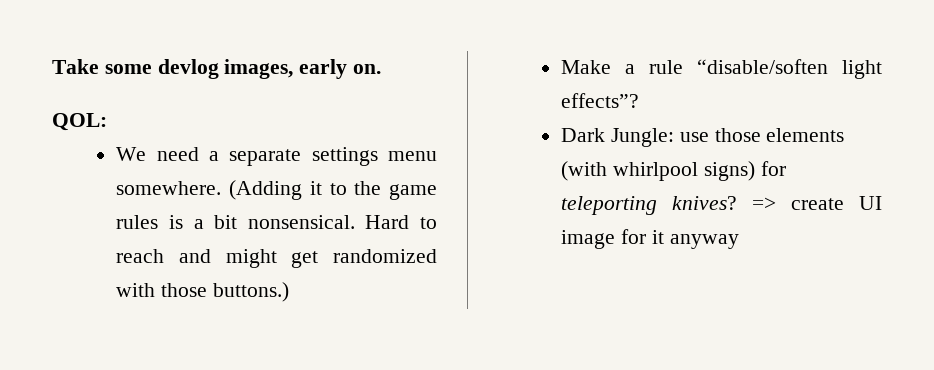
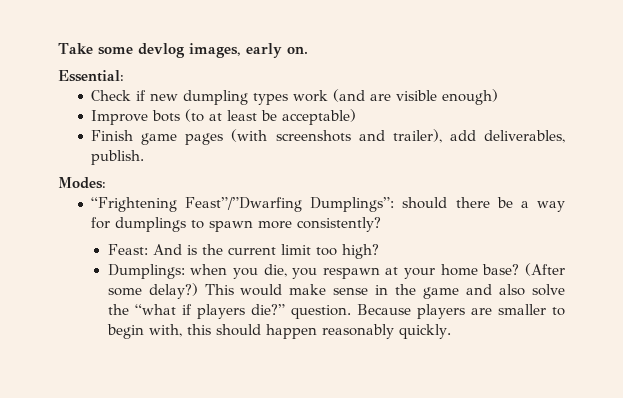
- QOL:
- We need a separate settings menu somewhere. (Adding it to the game rules is a bit nonsensical. Hard to reach and might get randomized with those buttons.)
- Make a rule “disable/soften light effects”?
- Dark Jungle: use those elements (with whirlpool signs) for teleporting knives? => create UI image for it anyway
+ Essential:
+ Check if new dumpling types work (and are visible enough)
+ Improve bots (to at least be acceptable)
+ Finish game pages (with screenshots and trailer), add deliverables, publish.
+ Modes:
+ “Frightening Feast”/”Dwarfing Dumplings”: should there be a way for dumplings to spawn more consistently?
+ Feast: And is the current limit too high?
+ Dumplings: when you die, you respawn at your home base? (After some delay?) This would make sense in the game and also solve the “what if players die?” question. Because players are smaller to begin with, this should happen reasonably quickly.

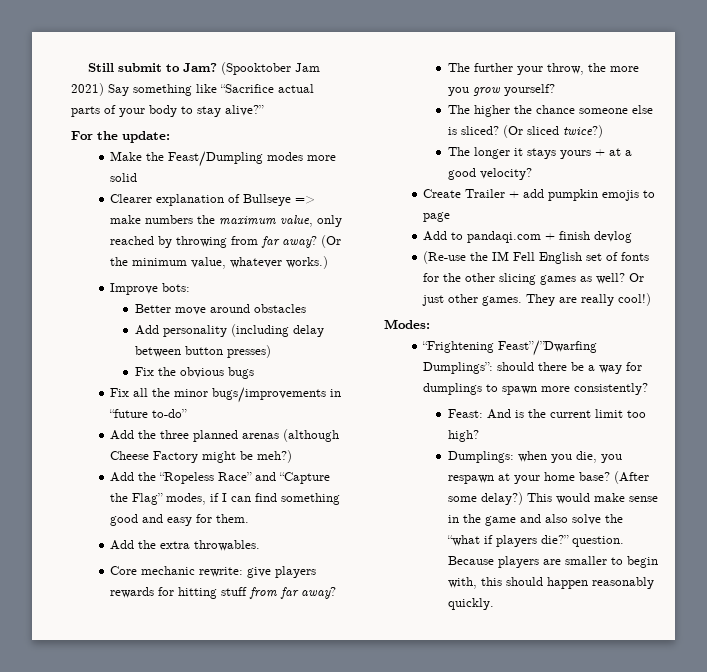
- Take some devlog images, early on.
- Essential:
- Check if new dumpling types work (and are visible enough)
- Improve bots (to at least be acceptable)
- Finish game pages (with screenshots and trailer), add deliverables, publish.
+ Still submit to Jam? (Spooktober Jam 2021) Say something like “Sacrifice actual parts of your body to stay alive?”
+ For the update:
+ Make the Feast/Dumpling modes more solid
+ Clearer explanation of Bullseye => make numbers the maximum value, only reached by throwing from far away? (Or the minimum value, whatever works.)
+ Improve bots:
+ Better move around obstacles
+ Add personality (including delay between button presses)
+ Fix the obvious bugs
+ Fix all the minor bugs/improvements in “future to-do”
+ Add the three planned arenas (although Cheese Factory might be meh?)
+ Add the “Ropeless Race” and “Capture the Flag” modes, if I can find something good and easy for them.
+ Add the extra throwables.
+ Core mechanic rewrite: give players rewards for hitting stuff from far away?
+ The further your throw, the more you grow yourself?
+ The higher the chance someone else is sliced? (Or sliced twice?)
+ The longer it stays yours + at a good velocity?
+ Create Trailer + add pumpkin emojis to page
+ Add to pandaqi.com + finish devlog
+ (Re-use the IM Fell English set of fonts for the other slicing games as well? Or just other games. They are really cool!)

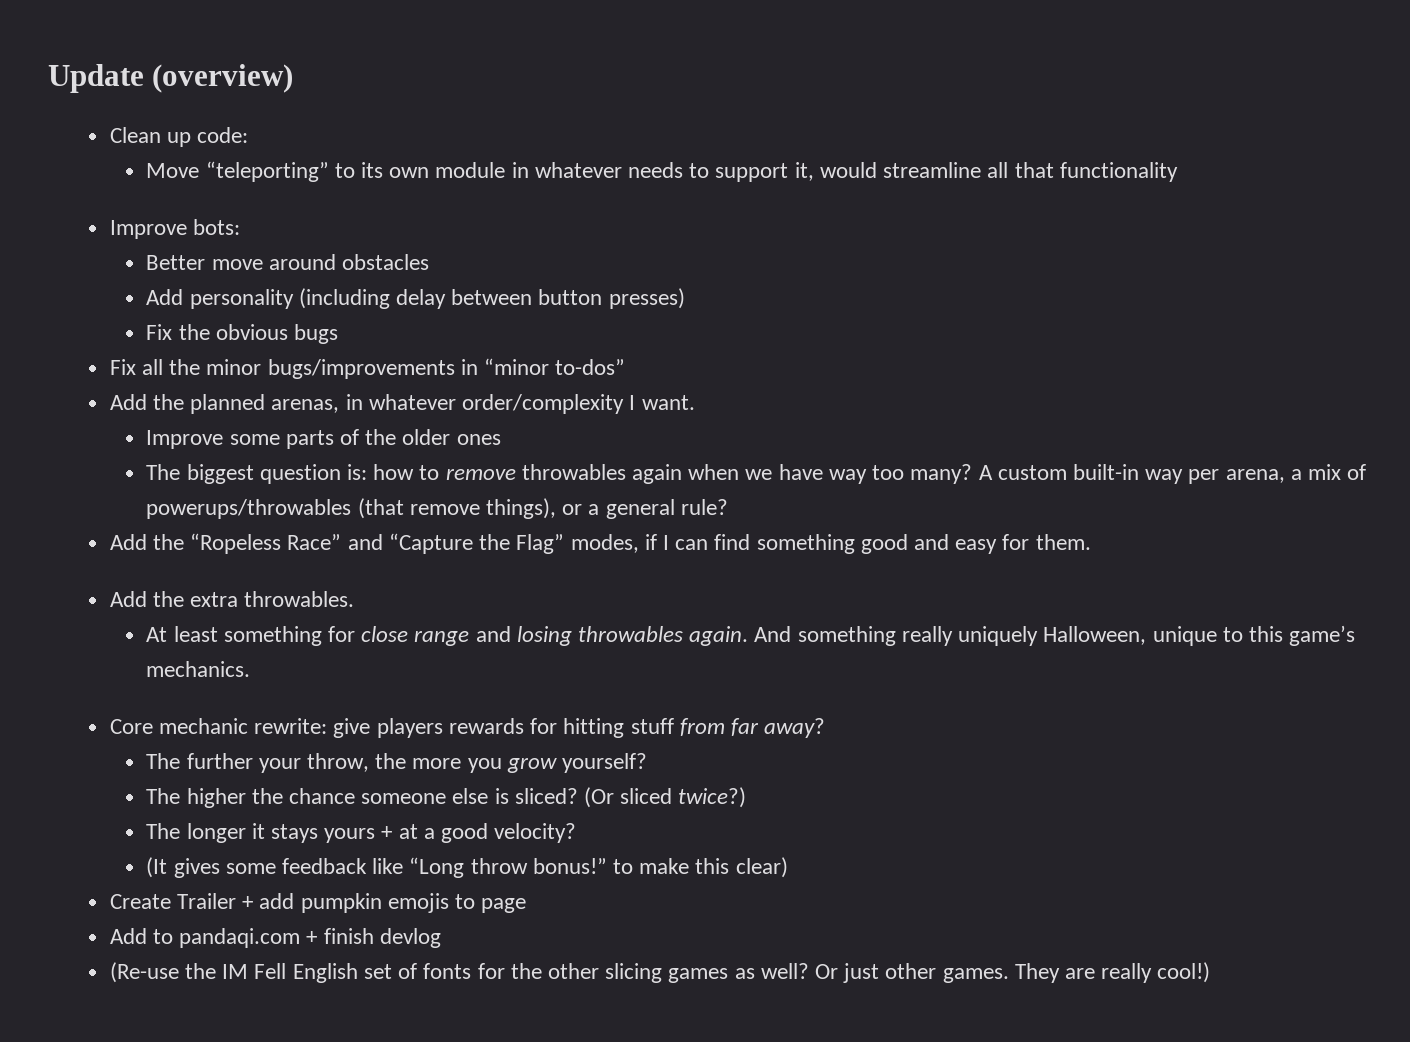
- Still submit to Jam? (Spooktober Jam 2021) Say something like “Sacrifice actual parts of your body to stay alive?”
- For the update:
- Make the Feast/Dumpling modes more solid
- Clearer explanation of Bullseye => make numbers the maximum value, only reached by throwing from far away? (Or the minimum value, whatever works.)
+ Update (overview)
+ Clean up code:
+ Move “teleporting” to its own module in whatever needs to support it, would streamline all that functionality
- Fix all the minor bugs/improvements in “future to-do”
- Add the three planned arenas (although Cheese Factory might be meh?)
+ Fix all the minor bugs/improvements in “minor to-dos”
+ Add the planned arenas, in whatever order/complexity I want.
+ Improve some parts of the older ones
+ The biggest question is: how to remove throwables again when we have way too many? A custom built-in way per arena, a mix of powerups/throwables (that remove things), or a general rule?
+ At least something for close range and losing throwables again. And something really uniquely Halloween, unique to this game’s mechanics.
+ (It gives some feedback like “Long throw bonus!” to make this clear)
- Modes:
- “Frightening Feast”/”Dwarfing Dumplings”: should there be a way for dumplings to spawn more consistently?
- Feast: And is the current limit too high?
- Dumplings: when you die, you respawn at your home base? (After some delay?) This would make sense in the game and also solve the “what if players die?” question. Because players are smaller to begin with, this should happen reasonably quickly.

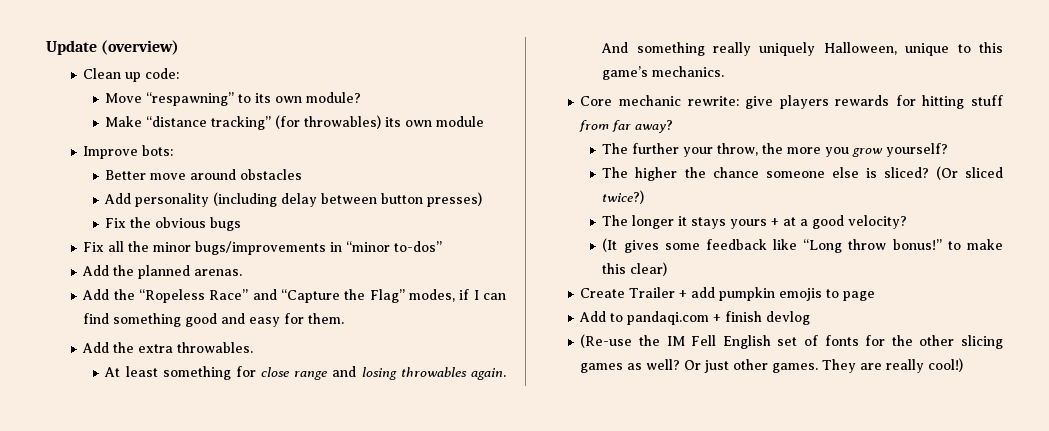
- Move “teleporting” to its own module in whatever needs to support it, would streamline all that functionality
+ Move “respawning” to its own module?
+ Make “distance tracking” (for throwables) its own module
- Add the planned arenas, in whatever order/complexity I want.
- Improve some parts of the older ones
- The biggest question is: how to remove throwables again when we have way too many? A custom built-in way per arena, a mix of powerups/throwables (that remove things), or a general rule?
+ Add the planned arenas.

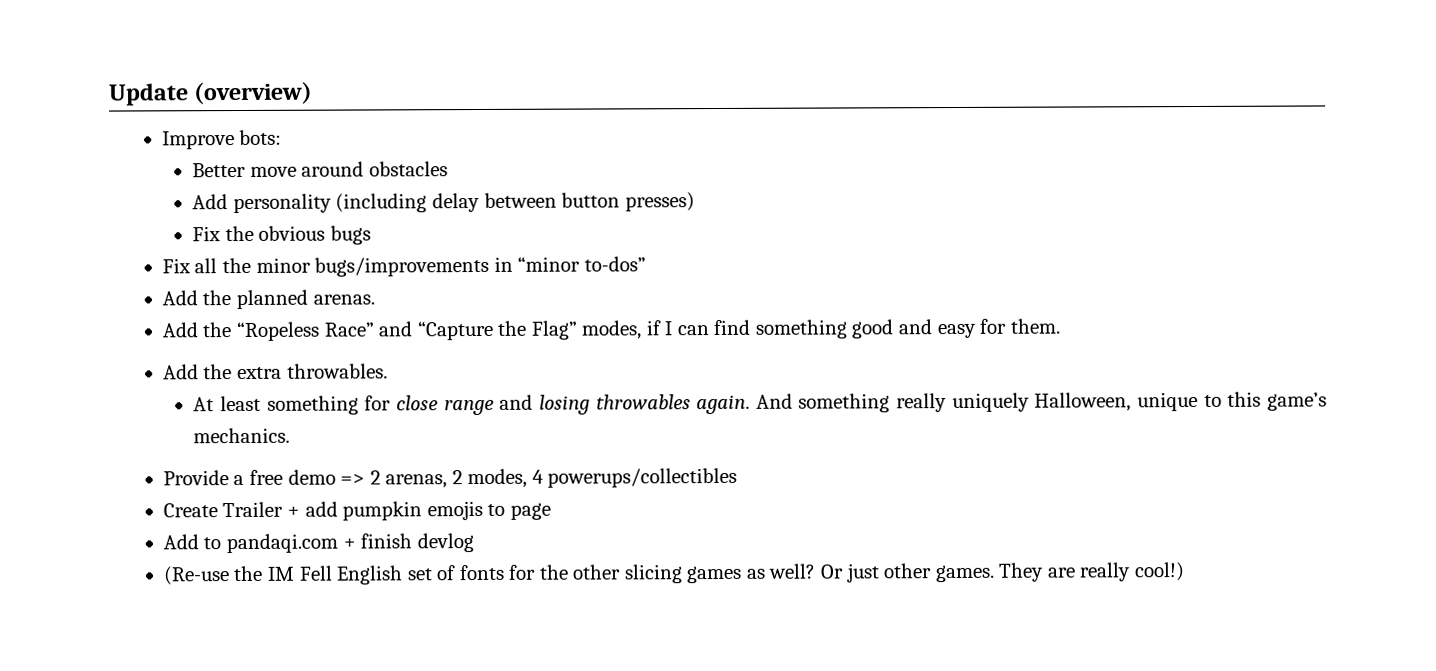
- Clean up code:
- Move “respawning” to its own module?
- Make “distance tracking” (for throwables) its own module
- Core mechanic rewrite: give players rewards for hitting stuff from far away?
- The further your throw, the more you grow yourself?
- The higher the chance someone else is sliced? (Or sliced twice?)
- The longer it stays yours + at a good velocity?
- (It gives some feedback like “Long throw bonus!” to make this clear)
+ Provide a free demo => 2 arenas, 2 modes, 4 powerups/collectibles

